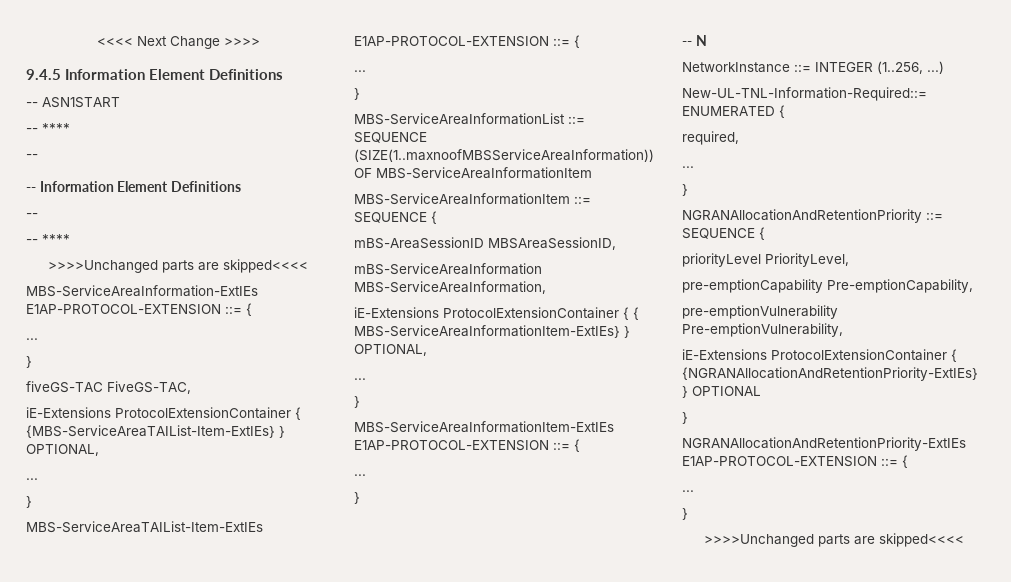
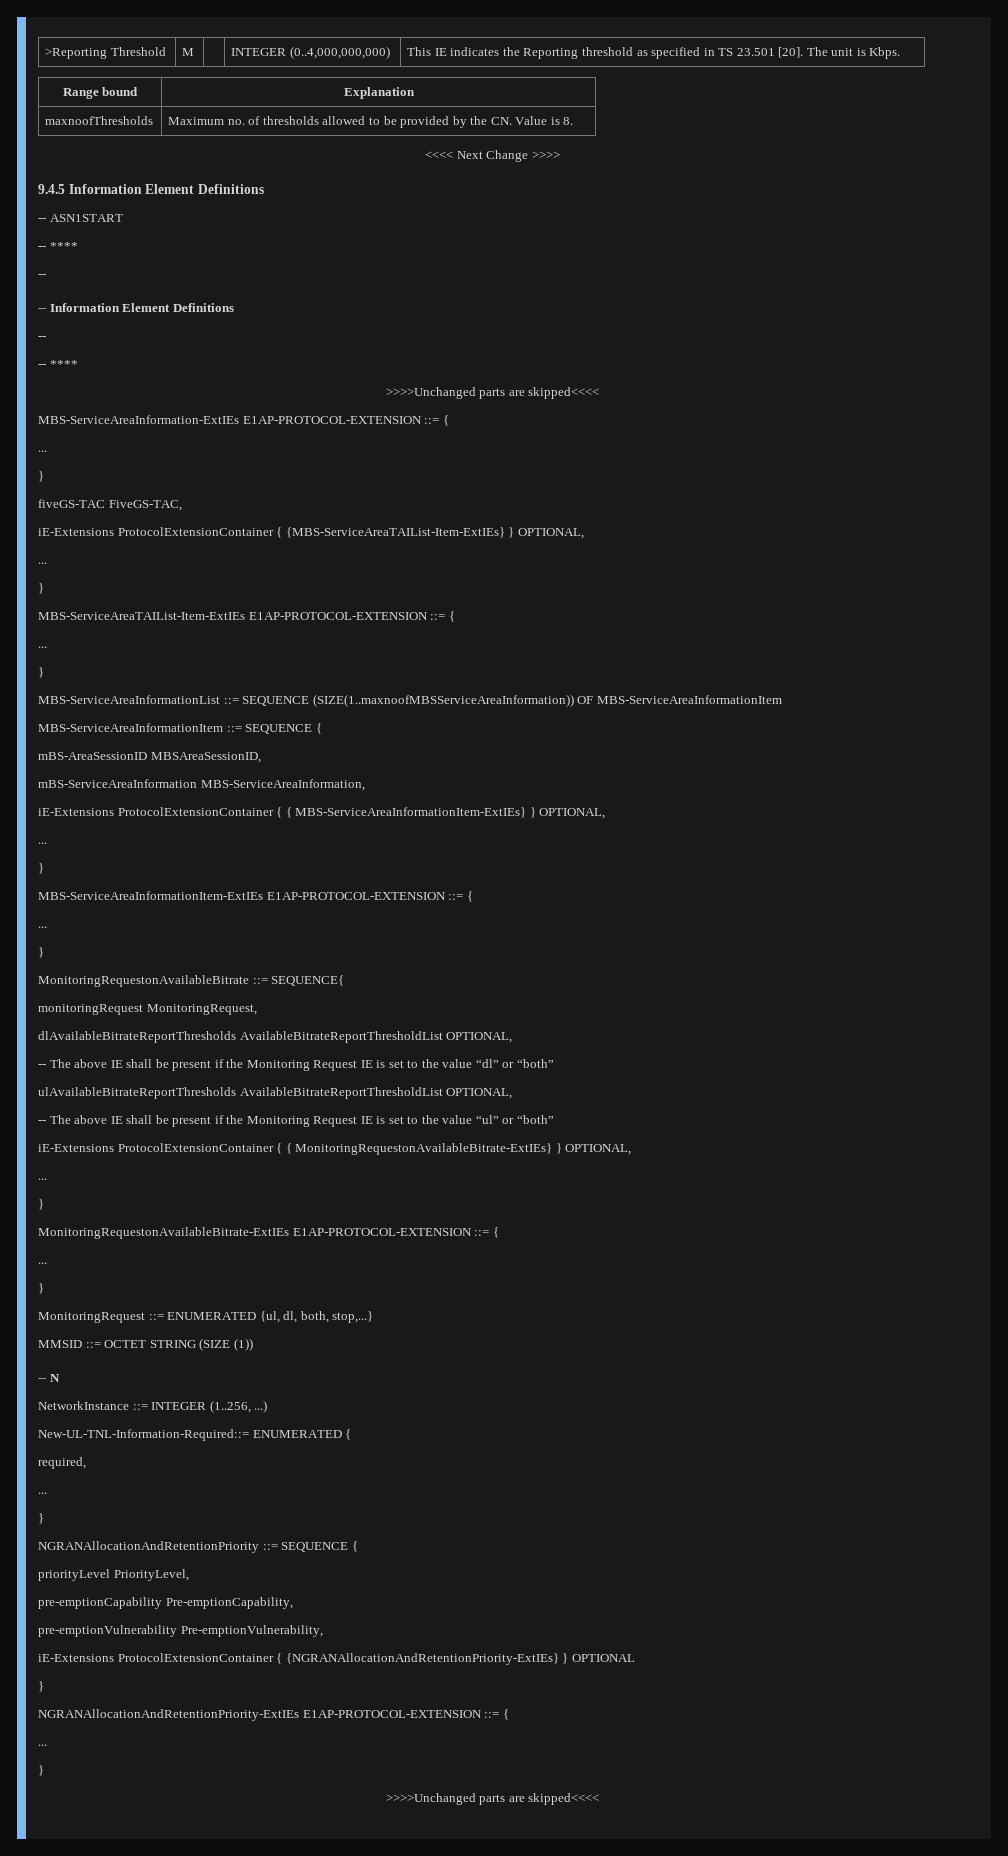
+ >Reporting Threshold | M | | INTEGER (0..4,000,000,000) | This IE indicates the Reporting threshold as specified in TS 23.501 [20]. The unit is Kbps.
+ Range bound | Explanation
+ maxnoofThresholds | Maximum no. of thresholds allowed to be provided by the CN. Value is 8.
+ MonitoringRequestonAvailableBitrate ::= SEQUENCE{
+ monitoringRequest MonitoringRequest,
+ dlAvailableBitrateReportThresholds AvailableBitrateReportThresholdList OPTIONAL,
+ -- The above IE shall be present if the Monitoring Request IE is set to the value “dl” or “both”
+ ulAvailableBitrateReportThresholds AvailableBitrateReportThresholdList OPTIONAL,
+ -- The above IE shall be present if the Monitoring Request IE is set to the value “ul” or “both”
+ iE-Extensions ProtocolExtensionContainer { { MonitoringRequestonAvailableBitrate-ExtIEs} } OPTIONAL,
+ ...
+ }
+ MonitoringRequestonAvailableBitrate-ExtIEs E1AP-PROTOCOL-EXTENSION ::= {
+ ...
+ }
+ MonitoringRequest ::= ENUMERATED {ul, dl, both, stop,...}
+ MMSID ::= OCTET STRING (SIZE (1))

